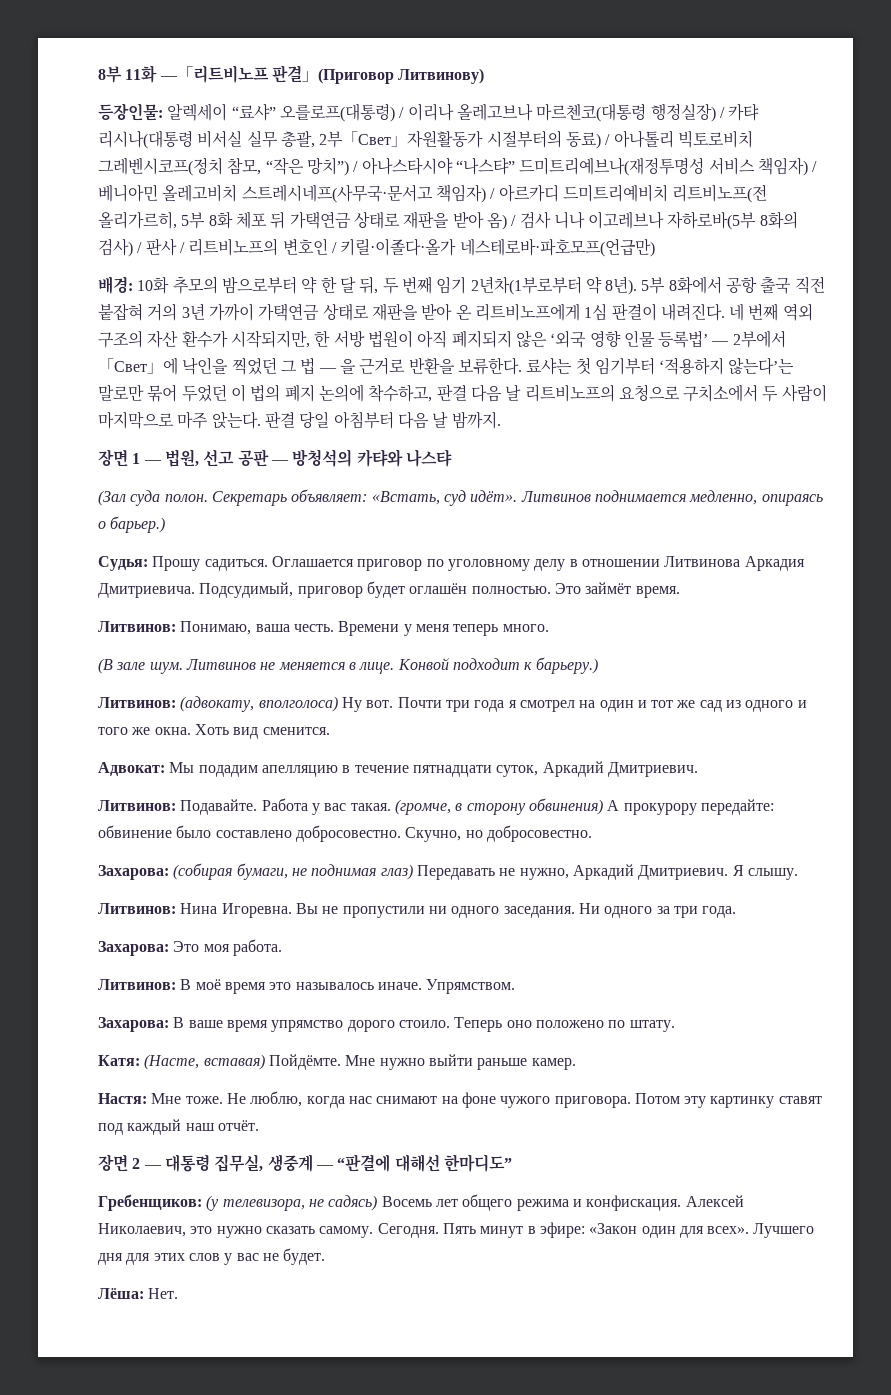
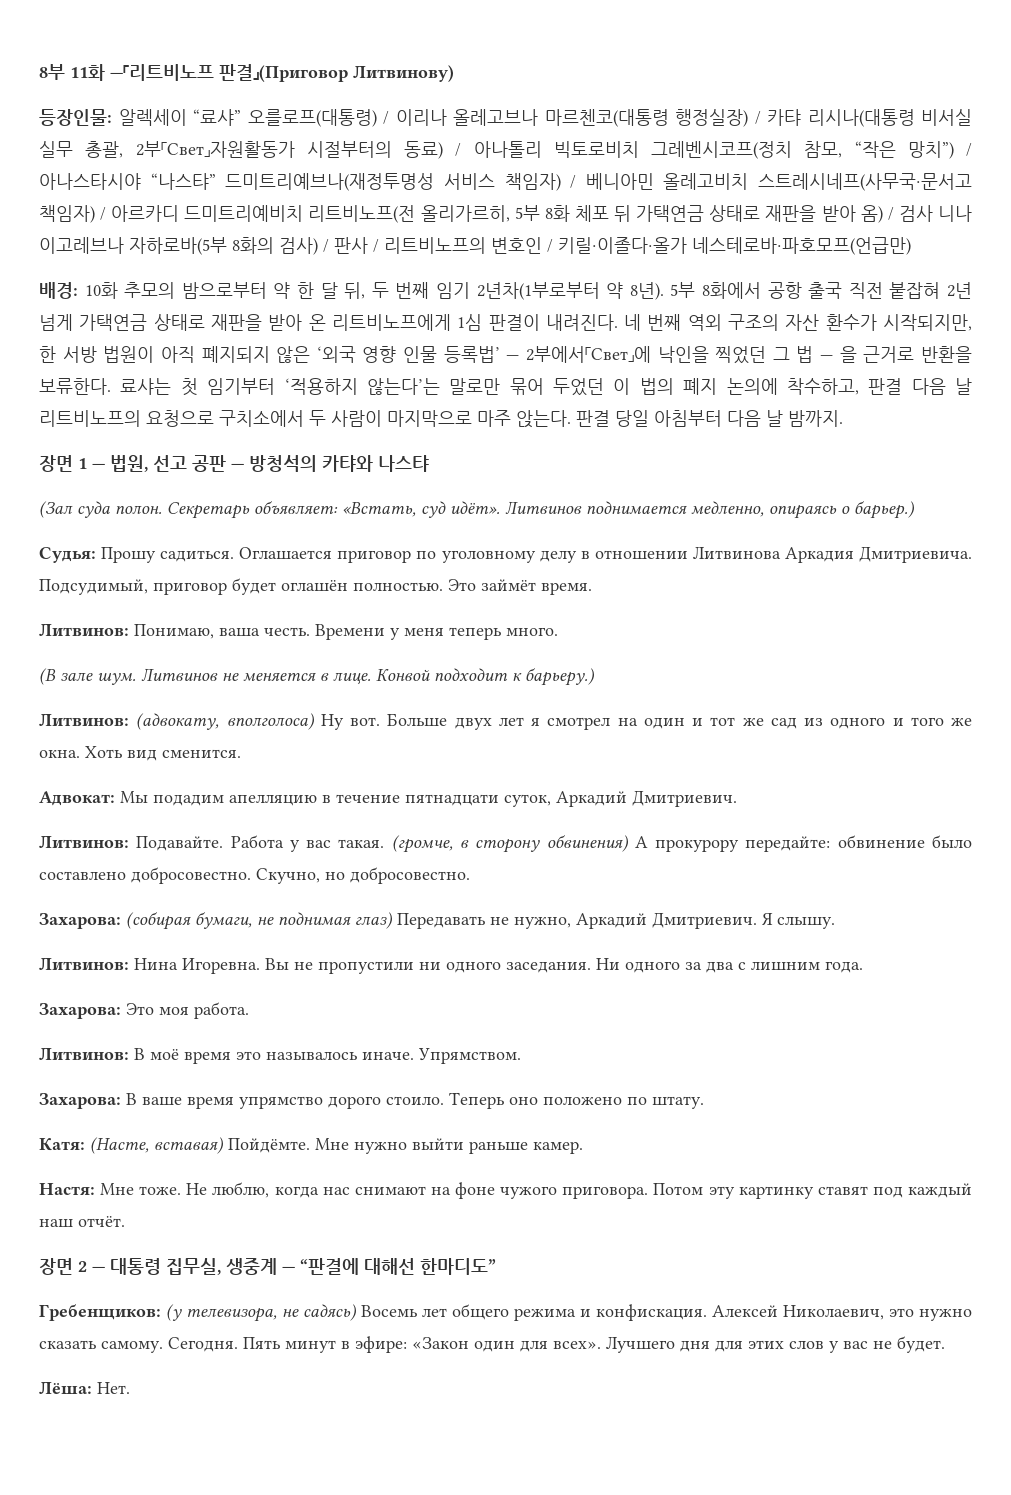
- 5부 8화에서 공항 출국 직전 붙잡혀 거의 3년 가까이 가택연금 상태로 재판을 받아 온 리트비노프에게 1심 판결이 내려진다.
+ 5부 8화에서 공항 출국 직전 붙잡혀 2년 넘게 가택연금 상태로 재판을 받아 온 리트비노프에게 1심 판결이 내려진다.
- Почти три года я смотрел на один и тот же сад из одного и того же окна.
+ Больше двух лет я смотрел на один и тот же сад из одного и того же окна.
- Ни одного за три года.
+ Ни одного за два с лишним года.

